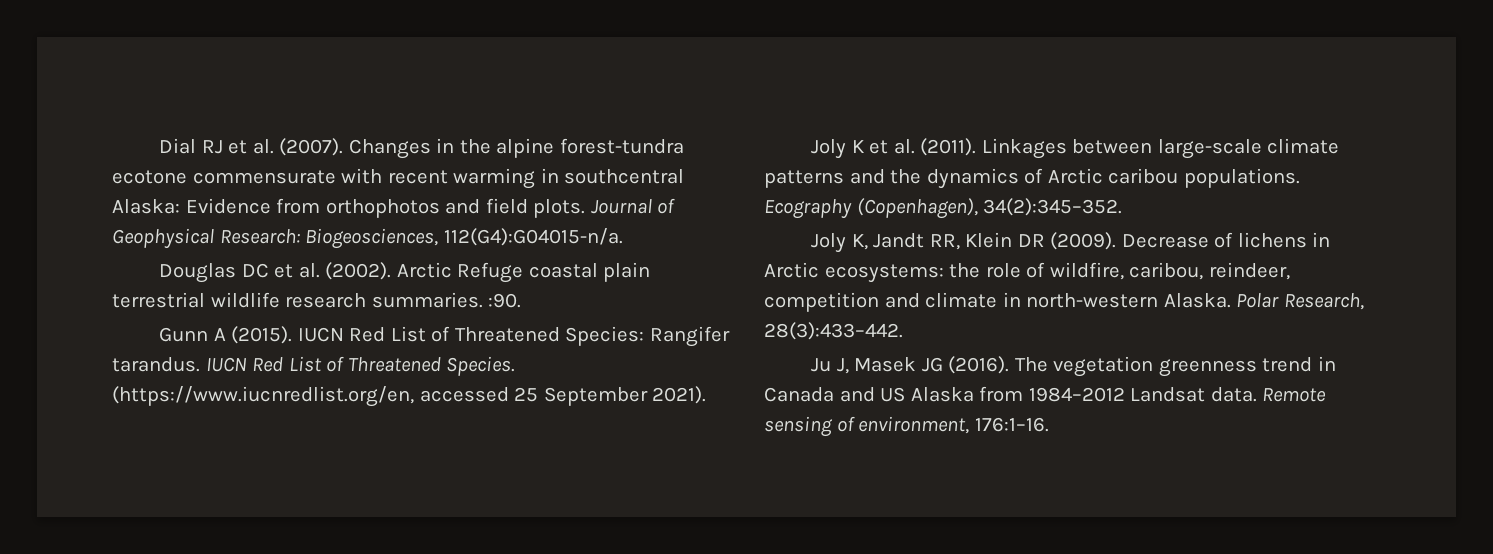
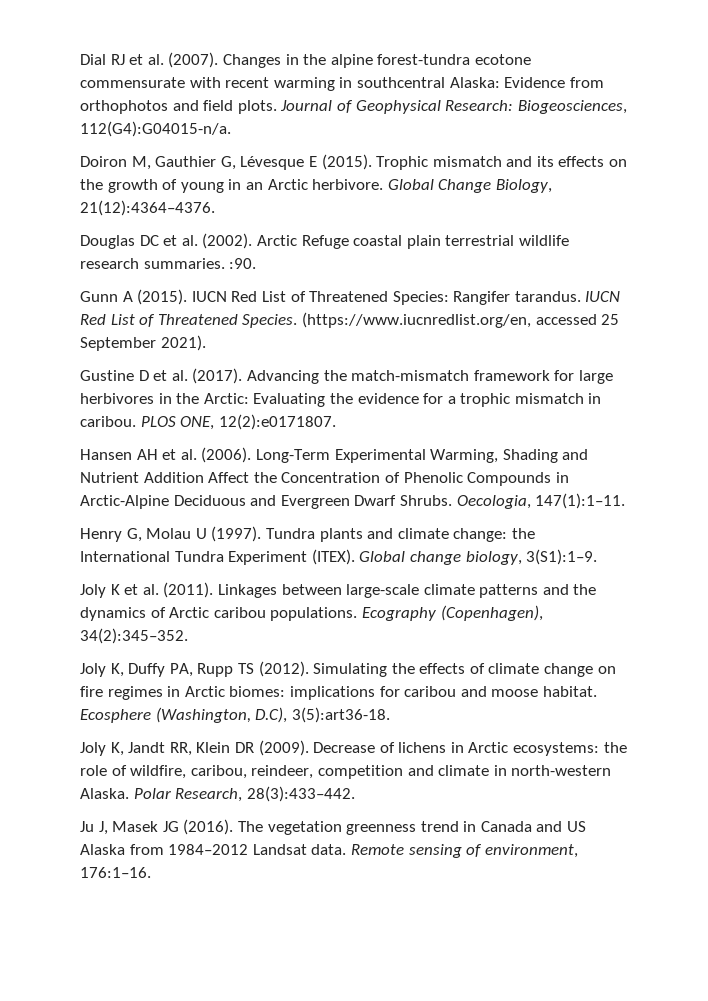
+ Doiron M, Gauthier G, Lévesque E (2015). Trophic mismatch and its effects on the growth of young in an Arctic herbivore. Global Change Biology, 21(12):4364–4376.
+ Gustine D et al. (2017). Advancing the match-mismatch framework for large herbivores in the Arctic: Evaluating the evidence for a trophic mismatch in caribou. PLOS ONE, 12(2):e0171807.
+ Hansen AH et al. (2006). Long-Term Experimental Warming, Shading and Nutrient Addition Affect the Concentration of Phenolic Compounds in Arctic-Alpine Deciduous and Evergreen Dwarf Shrubs. Oecologia, 147(1):1–11.
+ Henry G, Molau U (1997). Tundra plants and climate change: the International Tundra Experiment (ITEX). Global change biology, 3(S1):1–9.
+ Joly K, Duffy PA, Rupp TS (2012). Simulating the effects of climate change on fire regimes in Arctic biomes: implications for caribou and moose habitat. Ecosphere (Washington, D.C), 3(5):art36-18.

